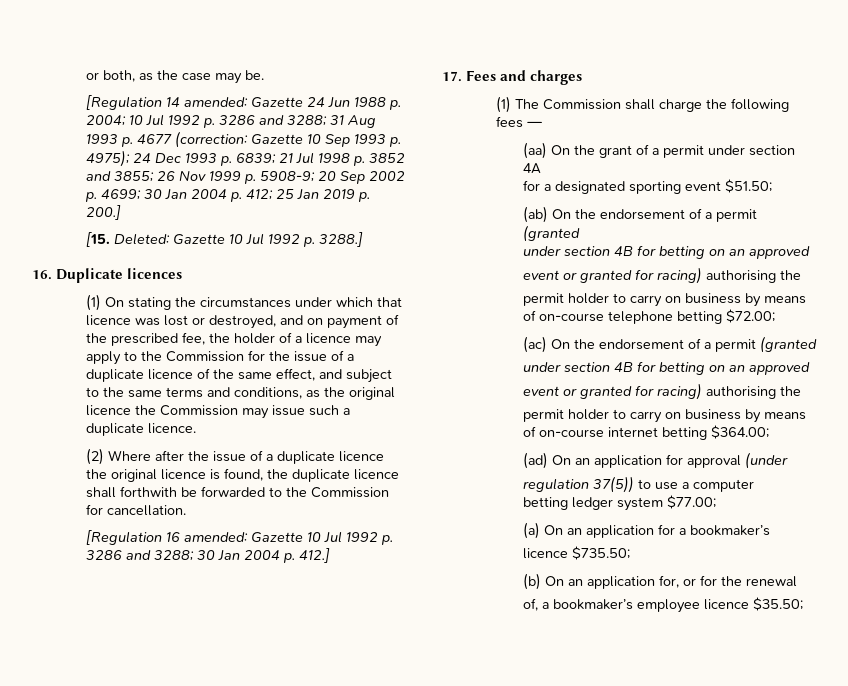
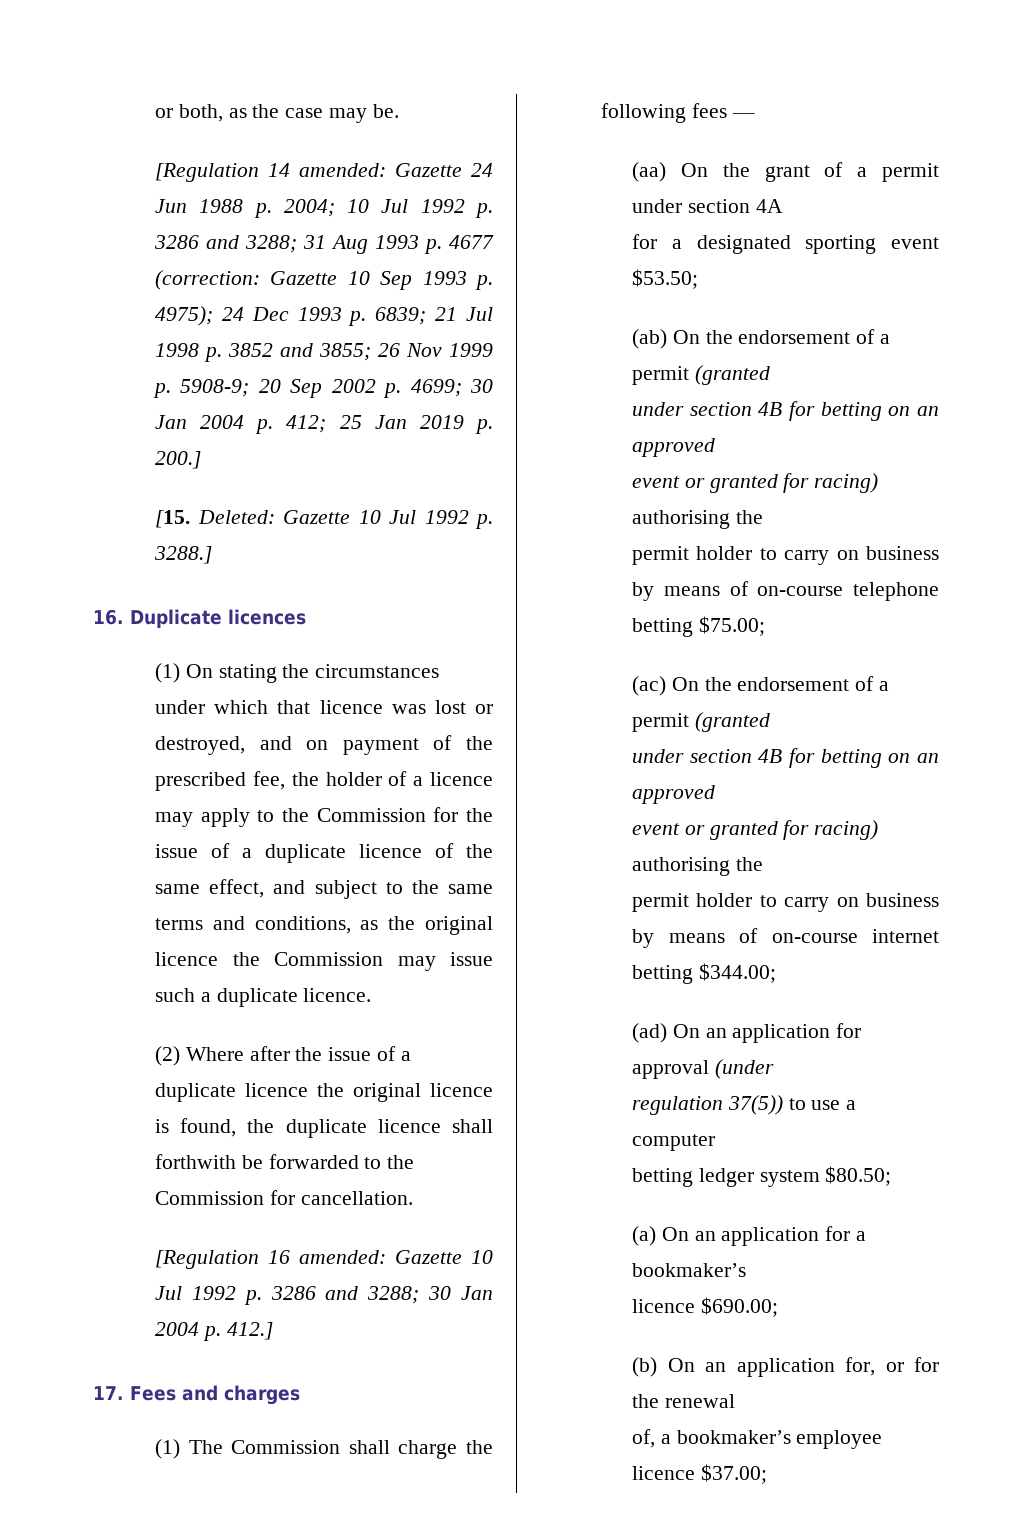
- for a designated sporting event $51.50;
+ for a designated sporting event $53.50;
- permit holder to carry on business by means of on-course telephone betting $72.00;
+ permit holder to carry on business by means of on-course telephone betting $75.00;
- permit holder to carry on business by means of on-course internet betting $364.00;
+ permit holder to carry on business by means of on-course internet betting $344.00;
- betting ledger system $77.00;
+ betting ledger system $80.50;
- licence $735.50;
+ licence $690.00;
- of, a bookmaker’s employee licence $35.50;
+ of, a bookmaker’s employee licence $37.00;

